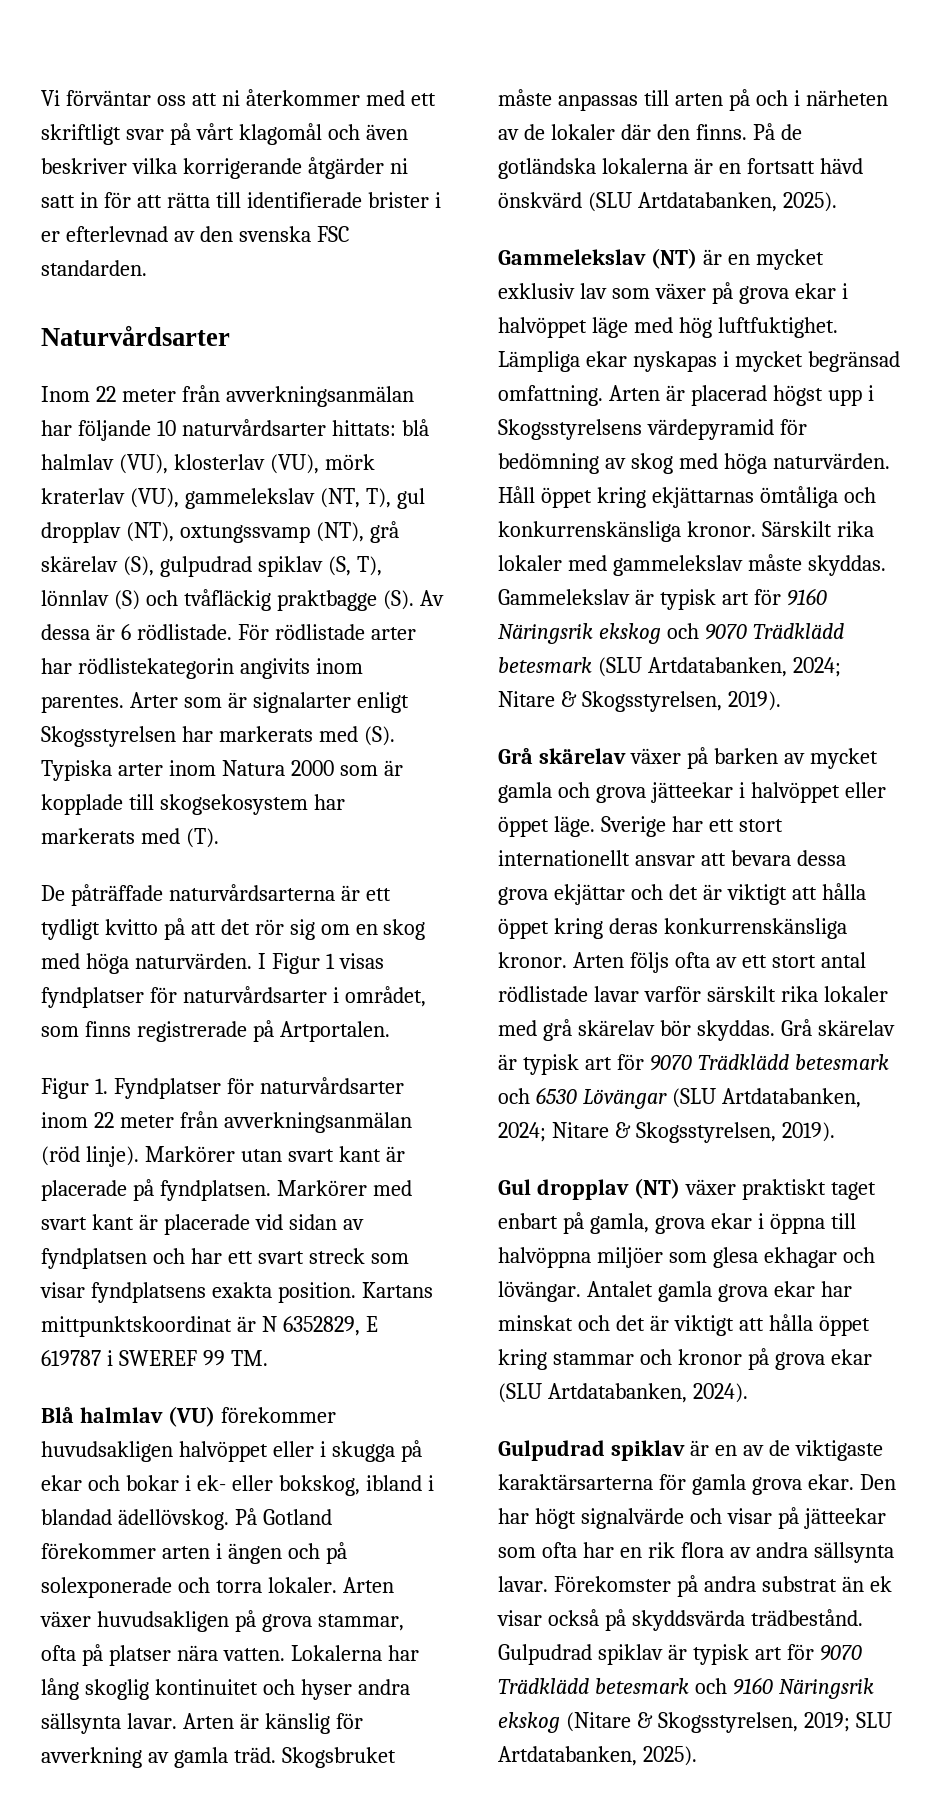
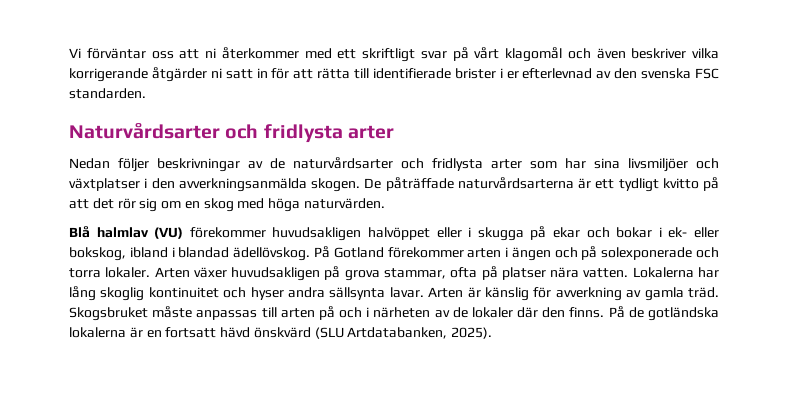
- Naturvårdsarter
- Inom 22 meter från avverkningsanmälan har följande 10 naturvårdsarter hittats: blå halmlav (VU), klosterlav (VU), mörk kraterlav (VU), gammelekslav (NT, T), gul dropplav (NT), oxtungssvamp (NT), grå skärelav (S), gulpudrad spiklav (S, T), lönnlav (S) och tvåfläckig praktbagge (S). Av dessa är 6 rödlistade. För rödlistade arter har rödlistekategorin angivits inom parentes. Arter som är signalarter enligt Skogsstyrelsen har markerats med (S). Typiska arter inom Natura 2000 som är kopplade till skogsekosystem har markerats med (T).
- De påträffade naturvårdsarterna är ett tydligt kvitto på att det rör sig om en skog med höga naturvärden. I Figur 1 visas fyndplatser för naturvårdsarter i området, som finns registrerade på Artportalen.
- Figur 1. Fyndplatser för naturvårdsarter inom 22 meter från avverkningsanmälan (röd linje). Markörer utan svart kant är placerade på fyndplatsen. Markörer med svart kant är placerade vid sidan av fyndplatsen och har ett svart streck som visar fyndplatsens exakta position. Kartans mittpunktskoordinat är N 6352829, E 619787 i SWEREF 99 TM.
+ Naturvårdsarter och fridlysta arter
+ Nedan följer beskrivningar av de naturvårdsarter och fridlysta arter som har sina livsmiljöer och växtplatser i den avverkningsanmälda skogen. De påträffade naturvårdsarterna är ett tydligt kvitto på att det rör sig om en skog med höga naturvärden.
- Gammelekslav (NT) är en mycket exklusiv lav som växer på grova ekar i halvöppet läge med hög luftfuktighet. Lämpliga ekar nyskapas i mycket begränsad omfattning. Arten är placerad högst upp i Skogsstyrelsens värdepyramid för bedömning av skog med höga naturvärden. Håll öppet kring ekjättarnas ömtåliga och konkurrenskänsliga kronor. Särskilt rika lokaler med gammelekslav måste skyddas. Gammelekslav är typisk art för 9160 Näringsrik ekskog och 9070 Trädklädd betesmark (SLU Artdatabanken, 2024; Nitare & Skogsstyrelsen, 2019).
- Grå skärelav växer på barken av mycket gamla och grova jätteekar i halvöppet eller öppet läge. Sverige har ett stort internationellt ansvar att bevara dessa grova ekjättar och det är viktigt att hålla öppet kring deras konkurrenskänsliga kronor. Arten följs ofta av ett stort antal rödlistade lavar varför särskilt rika lokaler med grå skärelav bör skyddas. Grå skärelav är typisk art för 9070 Trädklädd betesmark och 6530 Lövängar (SLU Artdatabanken, 2024; Nitare & Skogsstyrelsen, 2019).
- Gul dropplav (NT) växer praktiskt taget enbart på gamla, grova ekar i öppna till halvöppna miljöer som glesa ekhagar och lövängar. Antalet gamla grova ekar har minskat och det är viktigt att hålla öppet kring stammar och kronor på grova ekar (SLU Artdatabanken, 2024).
- Gulpudrad spiklav är en av de viktigaste karaktärsarterna för gamla grova ekar. Den har högt signalvärde och visar på jätteekar som ofta har en rik flora av andra sällsynta lavar. Förekomster på andra substrat än ek visar också på skyddsvärda trädbestånd. Gulpudrad spiklav är typisk art för 9070 Trädklädd betesmark och 9160 Näringsrik ekskog (Nitare & Skogsstyrelsen, 2019; SLU Artdatabanken, 2025).

